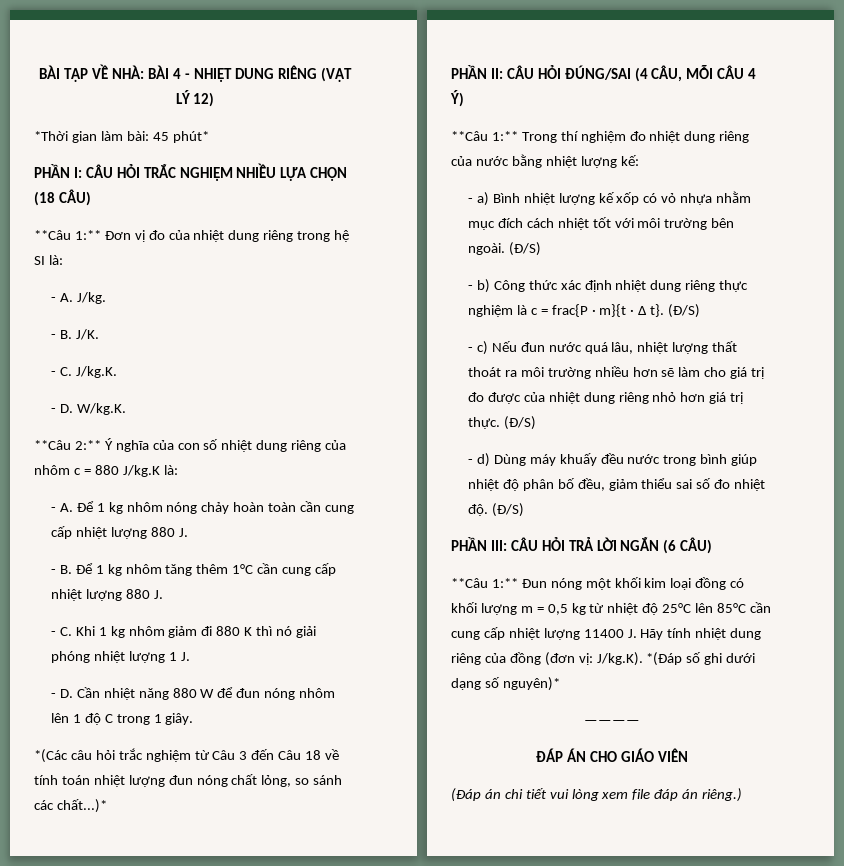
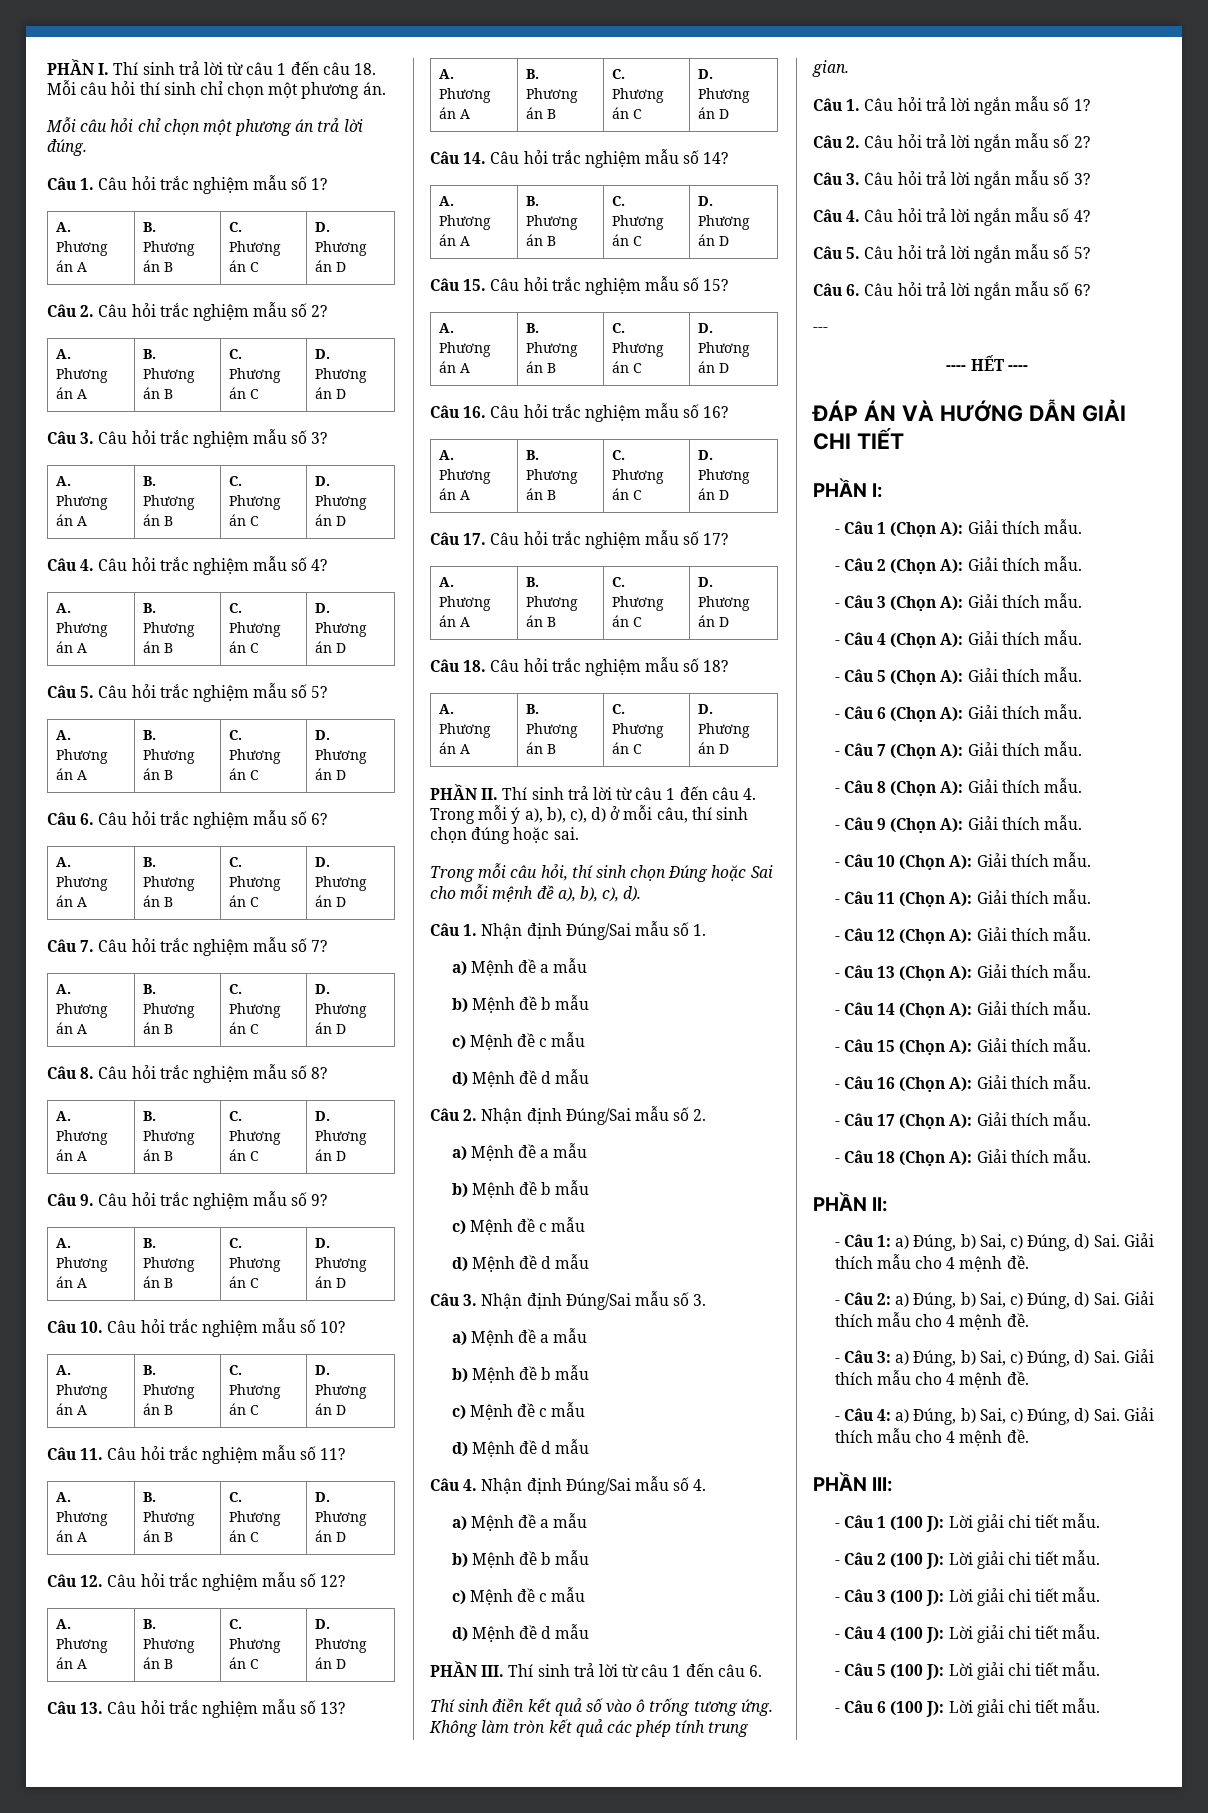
- BÀI TẬP VỀ NHÀ: BÀI 4 - NHIỆT DUNG RIÊNG (VẬT LÝ 12)
- *Thời gian làm bài: 45 phút*
- PHẦN I: CÂU HỎI TRẮC NGHIỆM NHIỀU LỰA CHỌN (18 CÂU)
- **Câu 1:** Đơn vị đo của nhiệt dung riêng trong hệ SI là:
- - A. J/kg.
- - B. J/K.
- - C. J/kg.K.
- - D. W/kg.K.
- **Câu 2:** Ý nghĩa của con số nhiệt dung riêng của nhôm c = 880 J/kg.K là:
- - A. Để 1 kg nhôm nóng chảy hoàn toàn cần cung cấp nhiệt lượng 880 J.
- - B. Để 1 kg nhôm tăng thêm 1°C cần cung cấp nhiệt lượng 880 J.
- - C. Khi 1 kg nhôm giảm đi 880 K thì nó giải phóng nhiệt lượng 1 J.
- - D. Cần nhiệt năng 880 W để đun nóng nhôm lên 1 độ C trong 1 giây.
- *(Các câu hỏi trắc nghiệm từ Câu 3 đến Câu 18 về tính toán nhiệt lượng đun nóng chất lỏng, so sánh các chất...)*
- PHẦN II: CÂU HỎI ĐÚNG/SAI (4 CÂU, MỖI CÂU 4 Ý)
- **Câu 1:** Trong thí nghiệm đo nhiệt dung riêng của nước bằng nhiệt lượng kế:
- - a) Bình nhiệt lượng kế xốp có vỏ nhựa nhằm mục đích cách nhiệt tốt với môi trường bên ngoài. (Đ/S)
- - b) Công thức xác định nhiệt dung riêng thực nghiệm là c = frac{P · m}{t · Δ t}. (Đ/S)
- - c) Nếu đun nước quá lâu, nhiệt lượng thất thoát ra môi trường nhiều hơn sẽ làm cho giá trị đo được của nhiệt dung riêng nhỏ hơn giá trị thực. (Đ/S)
- - d) Dùng máy khuấy đều nước trong bình giúp nhiệt độ phân bố đều, giảm thiểu sai số đo nhiệt độ. (Đ/S)
- PHẦN III: CÂU HỎI TRẢ LỜI NGẮN (6 CÂU)
- **Câu 1:** Đun nóng một khối kim loại đồng có khối lượng m = 0,5 kg từ nhiệt độ 25°C lên 85°C cần cung cấp nhiệt lượng 11400 J. Hãy tính nhiệt dung riêng của đồng (đơn vị: J/kg.K). *(Đáp số ghi dưới dạng số nguyên)*
- ————
- ĐÁP ÁN CHO GIÁO VIÊN
- (Đáp án chi tiết vui lòng xem file đáp án riêng.)
+ PHẦN I. Thí sinh trả lời từ câu 1 đến câu 18. Mỗi câu hỏi thí sinh chỉ chọn một phương án.
+ Mỗi câu hỏi chỉ chọn một phương án trả lời đúng.
+ Câu 1. Câu hỏi trắc nghiệm mẫu số 1?
+ A. Phương án A | B. Phương án B | C. Phương án C | D. Phương án D
+ Câu 2. Câu hỏi trắc nghiệm mẫu số 2?
+ A. Phương án A | B. Phương án B | C. Phương án C | D. Phương án D
+ Câu 3. Câu hỏi trắc nghiệm mẫu số 3?
+ A. Phương án A | B. Phương án B | C. Phương án C | D. Phương án D
+ Câu 4. Câu hỏi trắc nghiệm mẫu số 4?
+ A. Phương án A | B. Phương án B | C. Phương án C | D. Phương án D
+ Câu 5. Câu hỏi trắc nghiệm mẫu số 5?
+ A. Phương án A | B. Phương án B | C. Phương án C | D. Phương án D
+ Câu 6. Câu hỏi trắc nghiệm mẫu số 6?
+ A. Phương án A | B. Phương án B | C. Phương án C | D. Phương án D
+ Câu 7. Câu hỏi trắc nghiệm mẫu số 7?
+ A. Phương án A | B. Phương án B | C. Phương án C | D. Phương án D
+ Câu 8. Câu hỏi trắc nghiệm mẫu số 8?
+ A. Phương án A | B. Phương án B | C. Phương án C | D. Phương án D
+ Câu 9. Câu hỏi trắc nghiệm mẫu số 9?
+ A. Phương án A | B. Phương án B | C. Phương án C | D. Phương án D
+ Câu 10. Câu hỏi trắc nghiệm mẫu số 10?
+ A. Phương án A | B. Phương án B | C. Phương án C | D. Phương án D
+ Câu 11. Câu hỏi trắc nghiệm mẫu số 11?
+ A. Phương án A | B. Phương án B | C. Phương án C | D. Phương án D
+ Câu 12. Câu hỏi trắc nghiệm mẫu số 12?
+ A. Phương án A | B. Phương án B | C. Phương án C | D. Phương án D
+ Câu 13. Câu hỏi trắc nghiệm mẫu số 13?
+ A. Phương án A | B. Phương án B | C. Phương án C | D. Phương án D
+ Câu 14. Câu hỏi trắc nghiệm mẫu số 14?
+ A. Phương án A | B. Phương án B | C. Phương án C | D. Phương án D
+ Câu 15. Câu hỏi trắc nghiệm mẫu số 15?
+ A. Phương án A | B. Phương án B | C. Phương án C | D. Phương án D
+ Câu 16. Câu hỏi trắc nghiệm mẫu số 16?
+ A. Phương án A | B. Phương án B | C. Phương án C | D. Phương án D
+ Câu 17. Câu hỏi trắc nghiệm mẫu số 17?
+ A. Phương án A | B. Phương án B | C. Phương án C | D. Phương án D
+ Câu 18. Câu hỏi trắc nghiệm mẫu số 18?
+ A. Phương án A | B. Phương án B | C. Phương án C | D. Phương án D
+ PHẦN II. Thí sinh trả lời từ câu 1 đến câu 4. Trong mỗi ý a), b), c), d) ở mỗi câu, thí sinh chọn đúng hoặc sai.
+ Trong mỗi câu hỏi, thí sinh chọn Đúng hoặc Sai cho mỗi mệnh đề a), b), c), d).
+ Câu 1. Nhận định Đúng/Sai mẫu số 1.
+ a) Mệnh đề a mẫu
+ b) Mệnh đề b mẫu
+ c) Mệnh đề c mẫu
+ d) Mệnh đề d mẫu
+ Câu 2. Nhận định Đúng/Sai mẫu số 2.
+ a) Mệnh đề a mẫu
+ b) Mệnh đề b mẫu
+ c) Mệnh đề c mẫu
+ d) Mệnh đề d mẫu
+ Câu 3. Nhận định Đúng/Sai mẫu số 3.
+ a) Mệnh đề a mẫu
+ b) Mệnh đề b mẫu
+ c) Mệnh đề c mẫu
+ d) Mệnh đề d mẫu
+ Câu 4. Nhận định Đúng/Sai mẫu số 4.
+ a) Mệnh đề a mẫu
+ b) Mệnh đề b mẫu
+ c) Mệnh đề c mẫu
+ d) Mệnh đề d mẫu
+ PHẦN III. Thí sinh trả lời từ câu 1 đến câu 6.
+ Thí sinh điền kết quả số vào ô trống tương ứng. Không làm tròn kết quả các phép tính trung gian.
+ Câu 1. Câu hỏi trả lời ngắn mẫu số 1?
+ Câu 2. Câu hỏi trả lời ngắn mẫu số 2?
+ Câu 3. Câu hỏi trả lời ngắn mẫu số 3?
+ Câu 4. Câu hỏi trả lời ngắn mẫu số 4?
+ Câu 5. Câu hỏi trả lời ngắn mẫu số 5?
+ Câu 6. Câu hỏi trả lời ngắn mẫu số 6?
+ ---
+ ---- HẾT ----
+ ĐÁP ÁN VÀ HƯỚNG DẪN GIẢI CHI TIẾT
+ PHẦN I:
+ - Câu 1 (Chọn A): Giải thích mẫu.
+ - Câu 2 (Chọn A): Giải thích mẫu.
+ - Câu 3 (Chọn A): Giải thích mẫu.
+ - Câu 4 (Chọn A): Giải thích mẫu.
+ - Câu 5 (Chọn A): Giải thích mẫu.
+ - Câu 6 (Chọn A): Giải thích mẫu.
+ - Câu 7 (Chọn A): Giải thích mẫu.
+ - Câu 8 (Chọn A): Giải thích mẫu.
+ - Câu 9 (Chọn A): Giải thích mẫu.
+ - Câu 10 (Chọn A): Giải thích mẫu.
+ - Câu 11 (Chọn A): Giải thích mẫu.
+ - Câu 12 (Chọn A): Giải thích mẫu.
+ - Câu 13 (Chọn A): Giải thích mẫu.
+ - Câu 14 (Chọn A): Giải thích mẫu.
+ - Câu 15 (Chọn A): Giải thích mẫu.
+ - Câu 16 (Chọn A): Giải thích mẫu.
+ - Câu 17 (Chọn A): Giải thích mẫu.
+ - Câu 18 (Chọn A): Giải thích mẫu.
+ PHẦN II:
+ - Câu 1: a) Đúng, b) Sai, c) Đúng, d) Sai. Giải thích mẫu cho 4 mệnh đề.
+ - Câu 2: a) Đúng, b) Sai, c) Đúng, d) Sai. Giải thích mẫu cho 4 mệnh đề.
+ - Câu 3: a) Đúng, b) Sai, c) Đúng, d) Sai. Giải thích mẫu cho 4 mệnh đề.
+ - Câu 4: a) Đúng, b) Sai, c) Đúng, d) Sai. Giải thích mẫu cho 4 mệnh đề.
+ PHẦN III:
+ - Câu 1 (100 J): Lời giải chi tiết mẫu.
+ - Câu 2 (100 J): Lời giải chi tiết mẫu.
+ - Câu 3 (100 J): Lời giải chi tiết mẫu.
+ - Câu 4 (100 J): Lời giải chi tiết mẫu.
+ - Câu 5 (100 J): Lời giải chi tiết mẫu.
+ - Câu 6 (100 J): Lời giải chi tiết mẫu.

